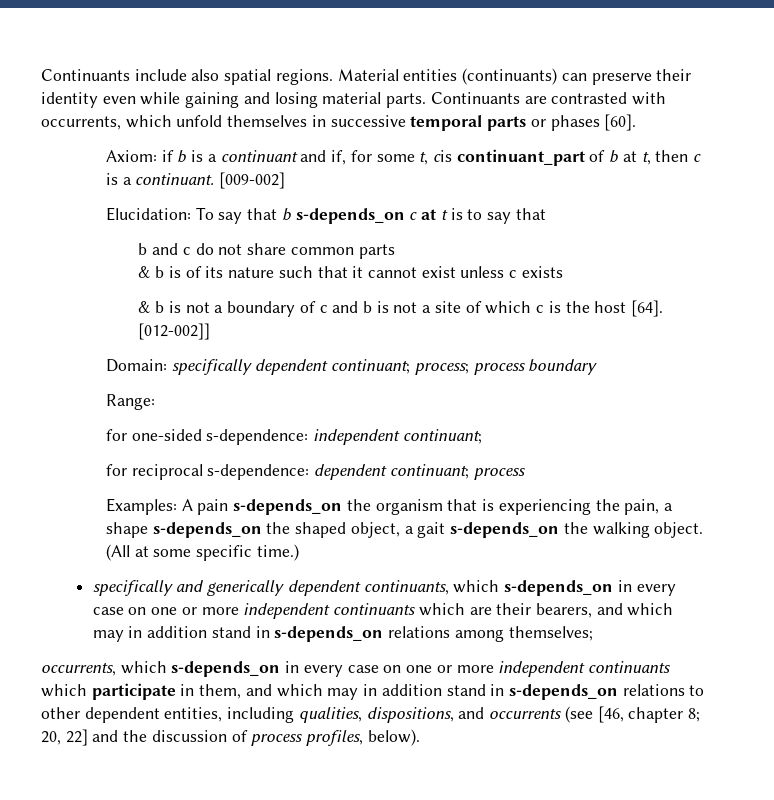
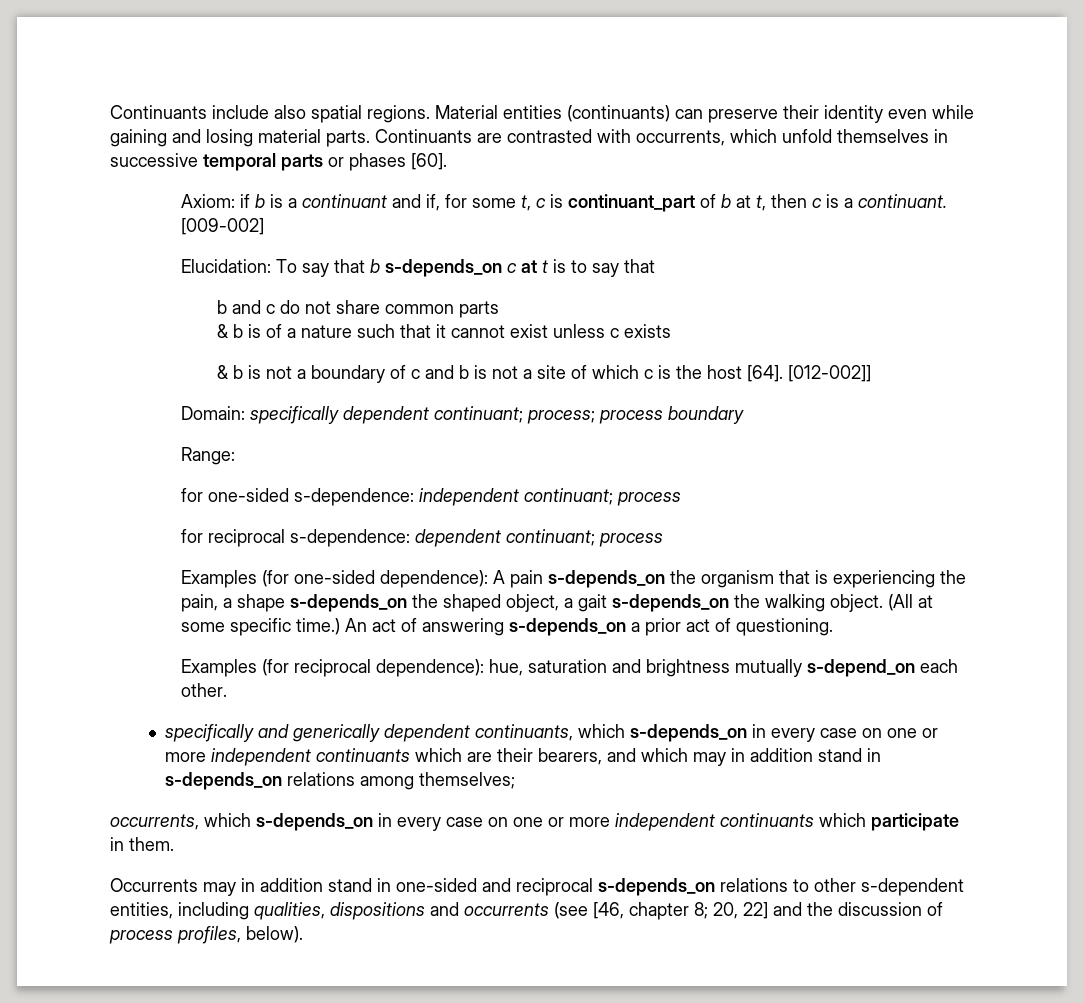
- Axiom: if b is a continuant and if, for some t, cis continuant_part of b at t, then c is a continuant.
+ Axiom: if b is a continuant and if, for some t, c is continuant_part of b at t, then c is a continuant.
- & b is of its nature such that it cannot exist unless c exists
+ & b is of a nature such that it cannot exist unless c exists
- for one-sided s-dependence: independent continuant;
+ for one-sided s-dependence: independent continuant; process
- Examples: A pain s-depends_on the organism that is experiencing the pain, a shape s-depends_on the shaped object, a gait s-depends_on the walking object.
+ Examples (for one-sided dependence): A pain s-depends_on the organism that is experiencing the pain, a shape s-depends_on the shaped object, a gait s-depends_on the walking object.
+ An act of answering s-depends_on a prior act of questioning.
+ Examples (for reciprocal dependence): hue, saturation and brightness mutually s-depend_on each other.
- occurrents, which s-depends_on in every case on one or more independent continuants which participate in them, and which may in addition stand in s-depends_on relations to other dependent entities, including qualities, dispositions, and occurrents (see [46, chapter 8; 20, 22] and the discussion of process profiles, below).
+ occurrents, which s-depends_on in every case on one or more independent continuants which participate in them.
+ Occurrents may in addition stand in one-sided and reciprocal s-depends_on relations to other s-dependent entities, including qualities, dispositions and occurrents (see [46, chapter 8; 20, 22] and the discussion of process profiles, below).

